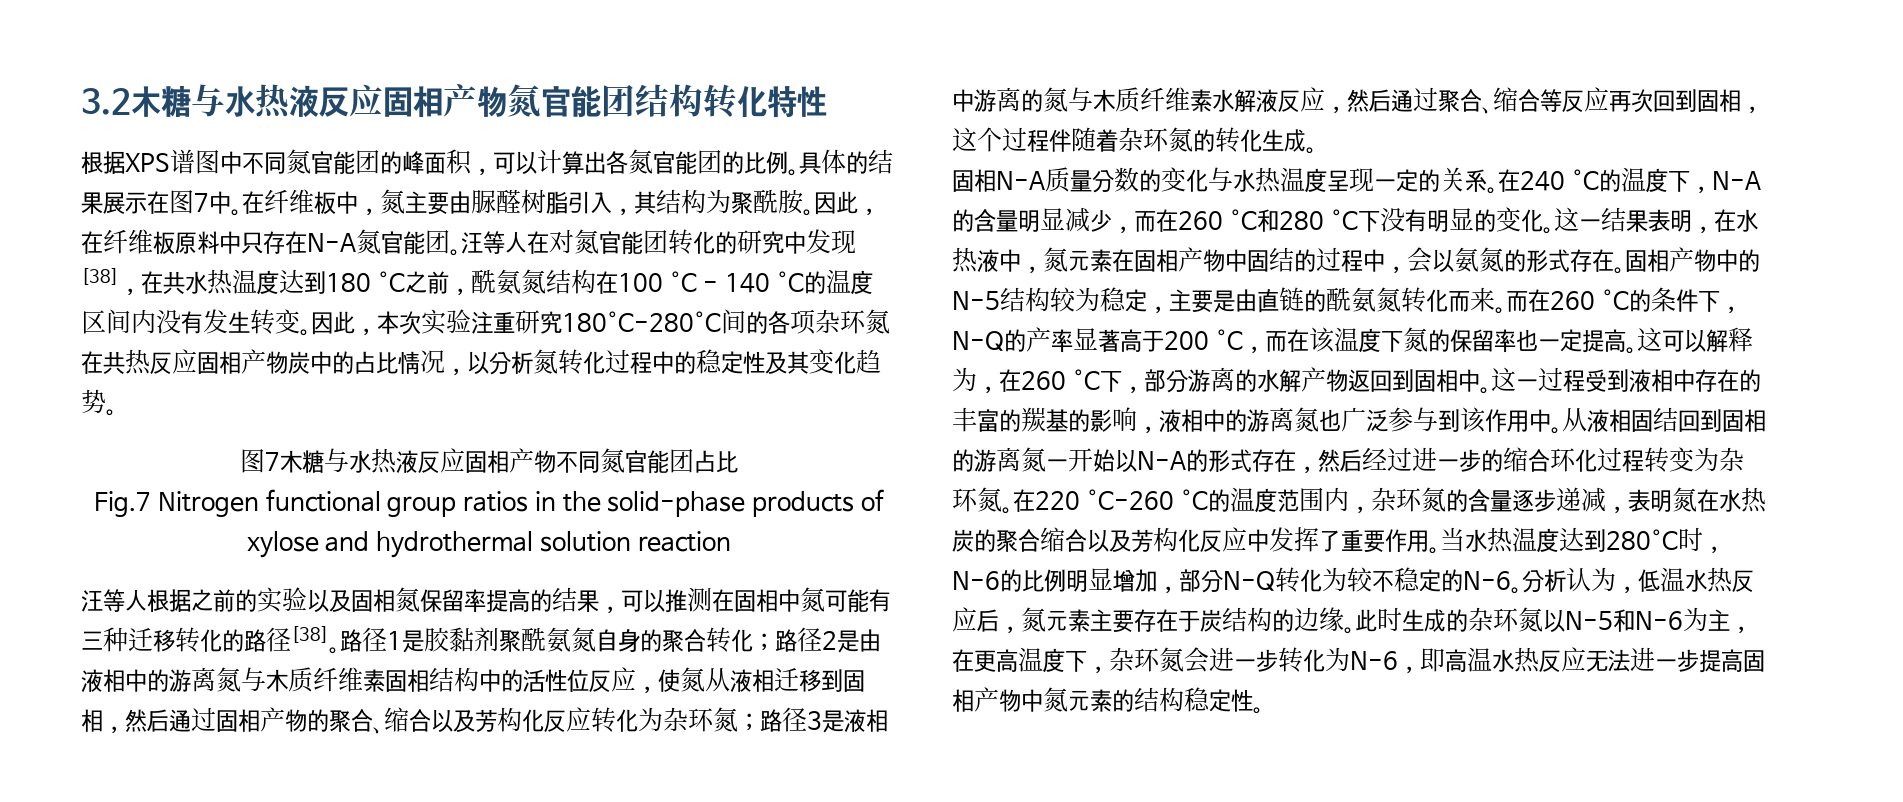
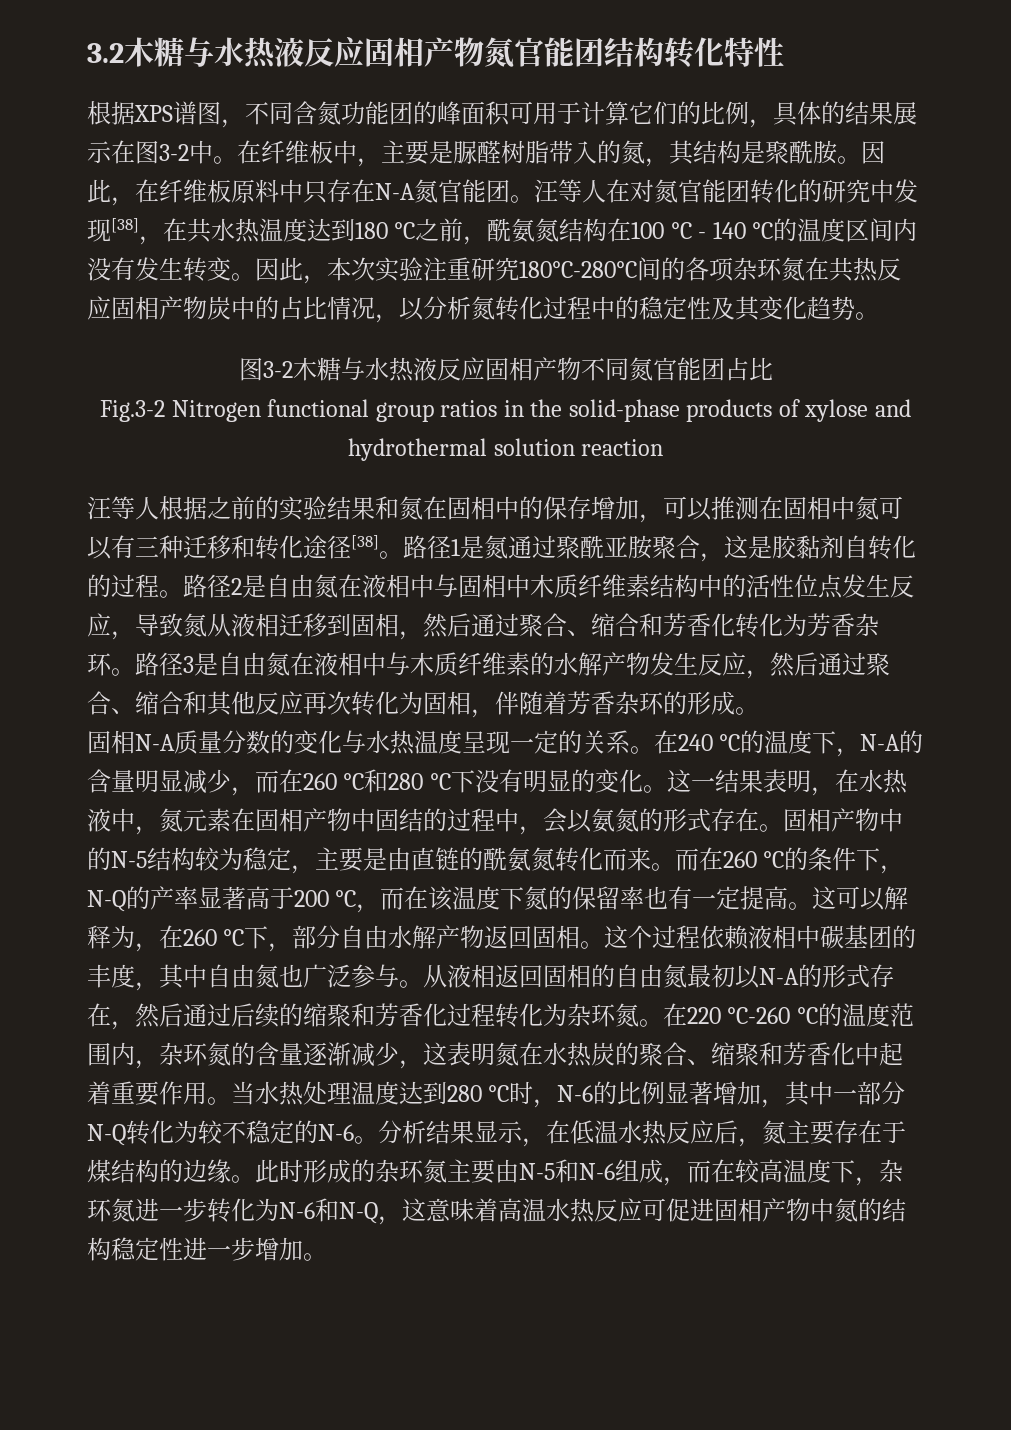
- 根据XPS谱图中不同氮官能团的峰面积，可以计算出各氮官能团的比例。具体的结果展示在图7中。
+ 根据XPS谱图，不同含氮功能团的峰面积可用于计算它们的比例，具体的结果展示在图3-2中。
- 在纤维板中，氮主要由脲醛树脂引入，其结构为聚酰胺。
+ 在纤维板中，主要是脲醛树脂带入的氮，其结构是聚酰胺。
- 图7木糖与水热液反应固相产物不同氮官能团占比
+ 图3-2木糖与水热液反应固相产物不同氮官能团占比
- Fig.7 Nitrogen functional group ratios in the solid-phase products of xylose and hydrothermal solution reaction
+ Fig.3-2 Nitrogen functional group ratios in the solid-phase products of xylose and hydrothermal solution reaction
- 汪等人根据之前的实验以及固相氮保留率提高的结果，可以推测在固相中氮可能有三种迁移转化的路径[38]。
+ 汪等人根据之前的实验结果和氮在固相中的保存增加，可以推测在固相中氮可以有三种迁移和转化途径[38]。
- 路径1是胶黏剂聚酰氨氮自身的聚合转化；路径2是由液相中的游离氮与木质纤维素固相结构中的活性位反应，使氮从液相迁移到固相，然后通过固相产物的聚合、缩合以及芳构化反应转化为杂环氮；路径3是液相中游离的氮与木质纤维素水解液反应，然后通过聚合、缩合等反应再次回到固相，这个过程伴随着杂环氮的转化生成。
+ 路径1是氮通过聚酰亚胺聚合，这是胶黏剂自转化的过程。路径2是自由氮在液相中与固相中木质纤维素结构中的活性位点发生反应，导致氮从液相迁移到固相，然后通过聚合、缩合和芳香化转化为芳香杂环。路径3是自由氮在液相中与木质纤维素的水解产物发生反应，然后通过聚合、缩合和其他反应再次转化为固相，伴随着芳香杂环的形成。
- 而在260 °C的条件下，N-Q的产率显著高于200 °C，而在该温度下氮的保留率也一定提高。
+ 而在260 °C的条件下，N-Q的产率显著高于200 °C，而在该温度下氮的保留率也有一定提高。
- 这可以解释为，在260 °C下，部分游离的水解产物返回到固相中。这一过程受到液相中存在的丰富的羰基的影响，液相中的游离氮也广泛参与到该作用中。从液相固结回到固相的游离氮一开始以N-A的形式存在，然后经过进一步的缩合环化过程转变为杂环氮。
+ 这可以解释为，在260 °C下，部分自由水解产物返回固相。这个过程依赖液相中碳基团的丰度，其中自由氮也广泛参与。从液相返回固相的自由氮最初以N-A的形式存在，然后通过后续的缩聚和芳香化过程转化为杂环氮。
- 在220 °C-260 °C的温度范围内，杂环氮的含量逐步递减，表明氮在水热炭的聚合缩合以及芳构化反应中发挥了重要作用。
+ 在220 °C-260 °C的温度范围内，杂环氮的含量逐渐减少，这表明氮在水热炭的聚合、缩聚和芳香化中起着重要作用。
- 当水热温度达到280°C时，N-6的比例明显增加，部分N-Q转化为较不稳定的N-6。
+ 当水热处理温度达到280 °C时，N-6的比例显著增加，其中一部分N-Q转化为较不稳定的N-6。
- 分析认为，低温水热反应后，氮元素主要存在于炭结构的边缘。
+ 分析结果显示，在低温水热反应后，氮主要存在于煤结构的边缘。
- 此时生成的杂环氮以N-5和N-6为主，在更高温度下，杂环氮会进一步转化为N-6，即高温水热反应无法进一步提高固相产物中氮元素的结构稳定性。
+ 此时形成的杂环氮主要由N-5和N-6组成，而在较高温度下，杂环氮进一步转化为N-6和N-Q，这意味着高温水热反应可促进固相产物中氮的结构稳定性进一步增加。

